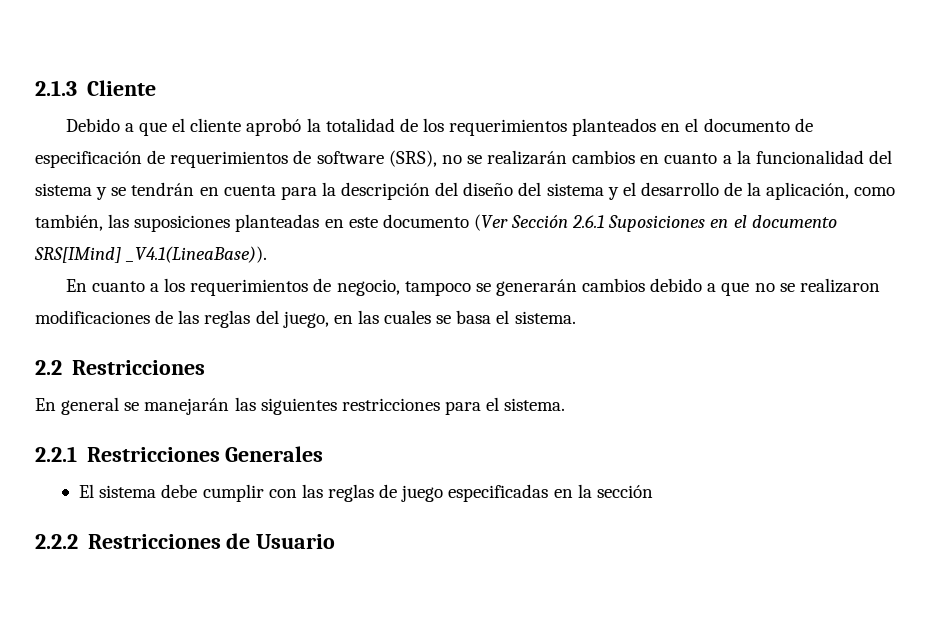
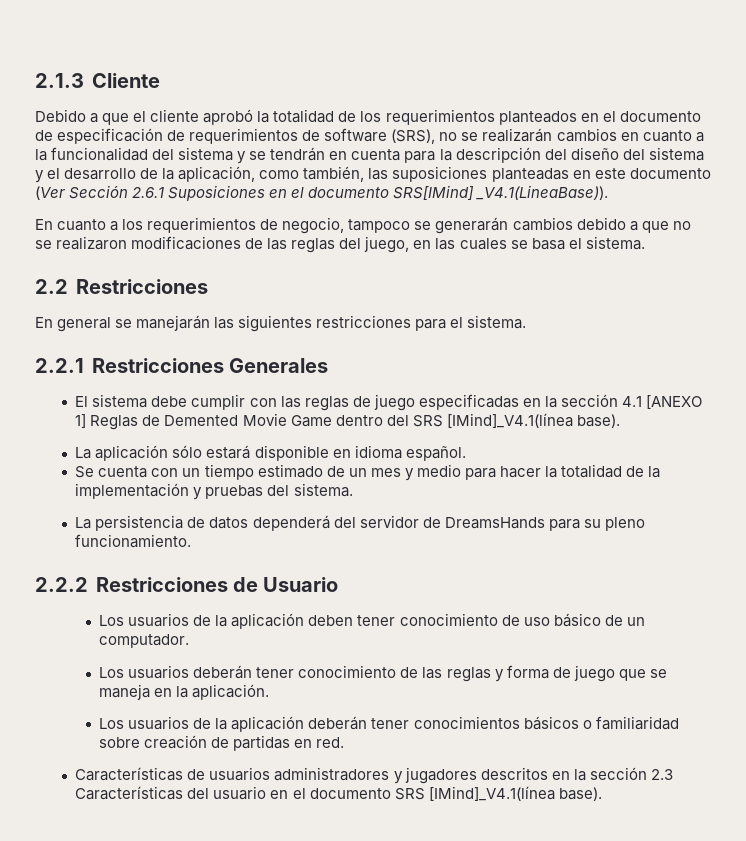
- El sistema debe cumplir con las reglas de juego especificadas en la sección
+ El sistema debe cumplir con las reglas de juego especificadas en la sección 4.1 [ANEXO 1] Reglas de Demented Movie Game dentro del SRS [IMind]_V4.1(línea base).
+ La aplicación sólo estará disponible en idioma español.
+ Se cuenta con un tiempo estimado de un mes y medio para hacer la totalidad de la implementación y pruebas del sistema.
+ La persistencia de datos dependerá del servidor de DreamsHands para su pleno funcionamiento.
  2.2.2 Restricciones de Usuario
+ Los usuarios de la aplicación deben tener conocimiento de uso básico de un computador.
+ Los usuarios deberán tener conocimiento de las reglas y forma de juego que se maneja en la aplicación.
+ Los usuarios de la aplicación deberán tener conocimientos básicos o familiaridad sobre creación de partidas en red.
+ Características de usuarios administradores y jugadores descritos en la sección 2.3 Características del usuario en el documento SRS [IMind]_V4.1(línea base).

